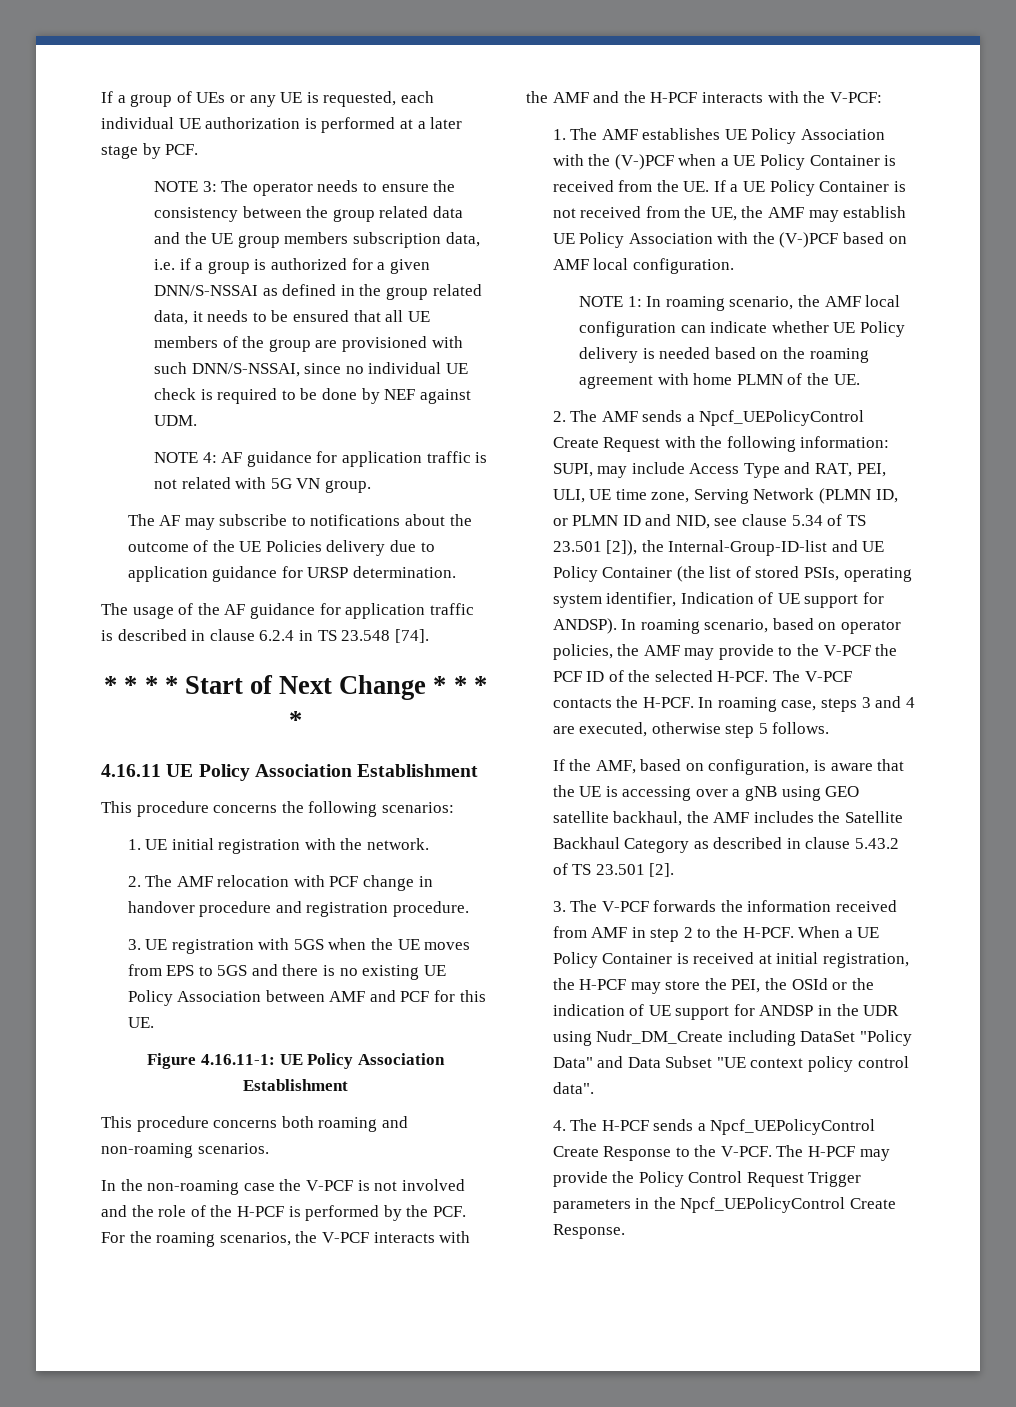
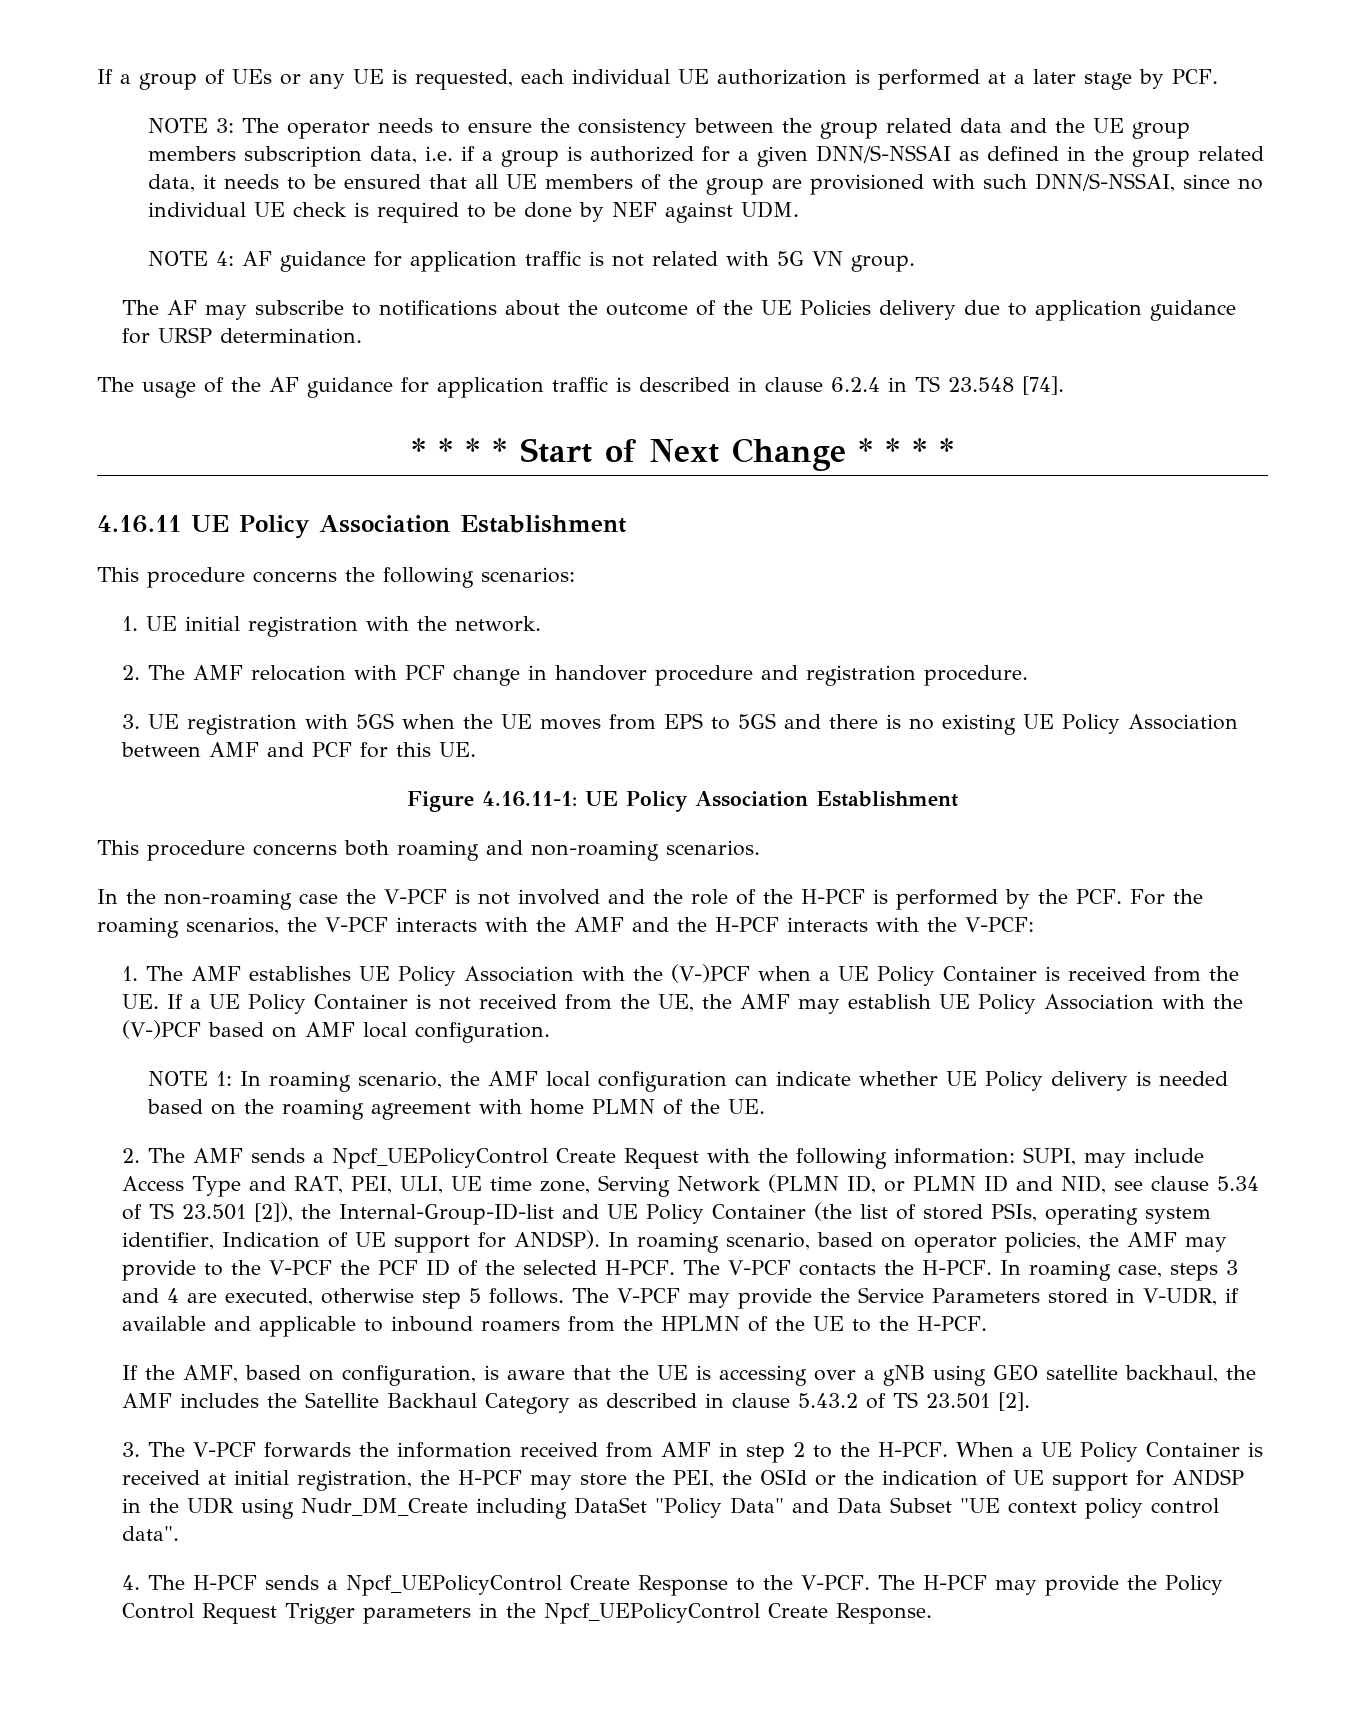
+ The V-PCF may provide the Service Parameters stored in V-UDR, if available and applicable to inbound roamers from the HPLMN of the UE to the H-PCF.

